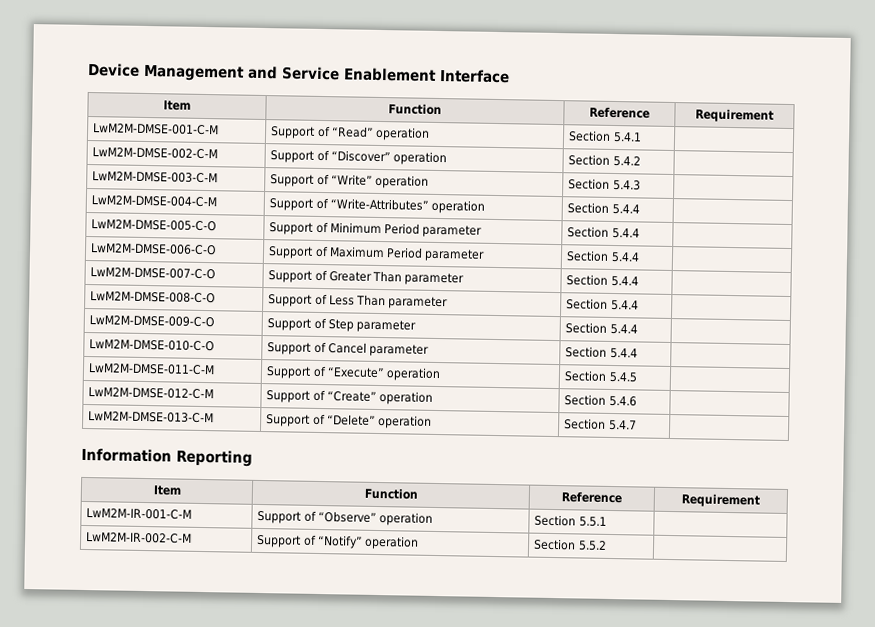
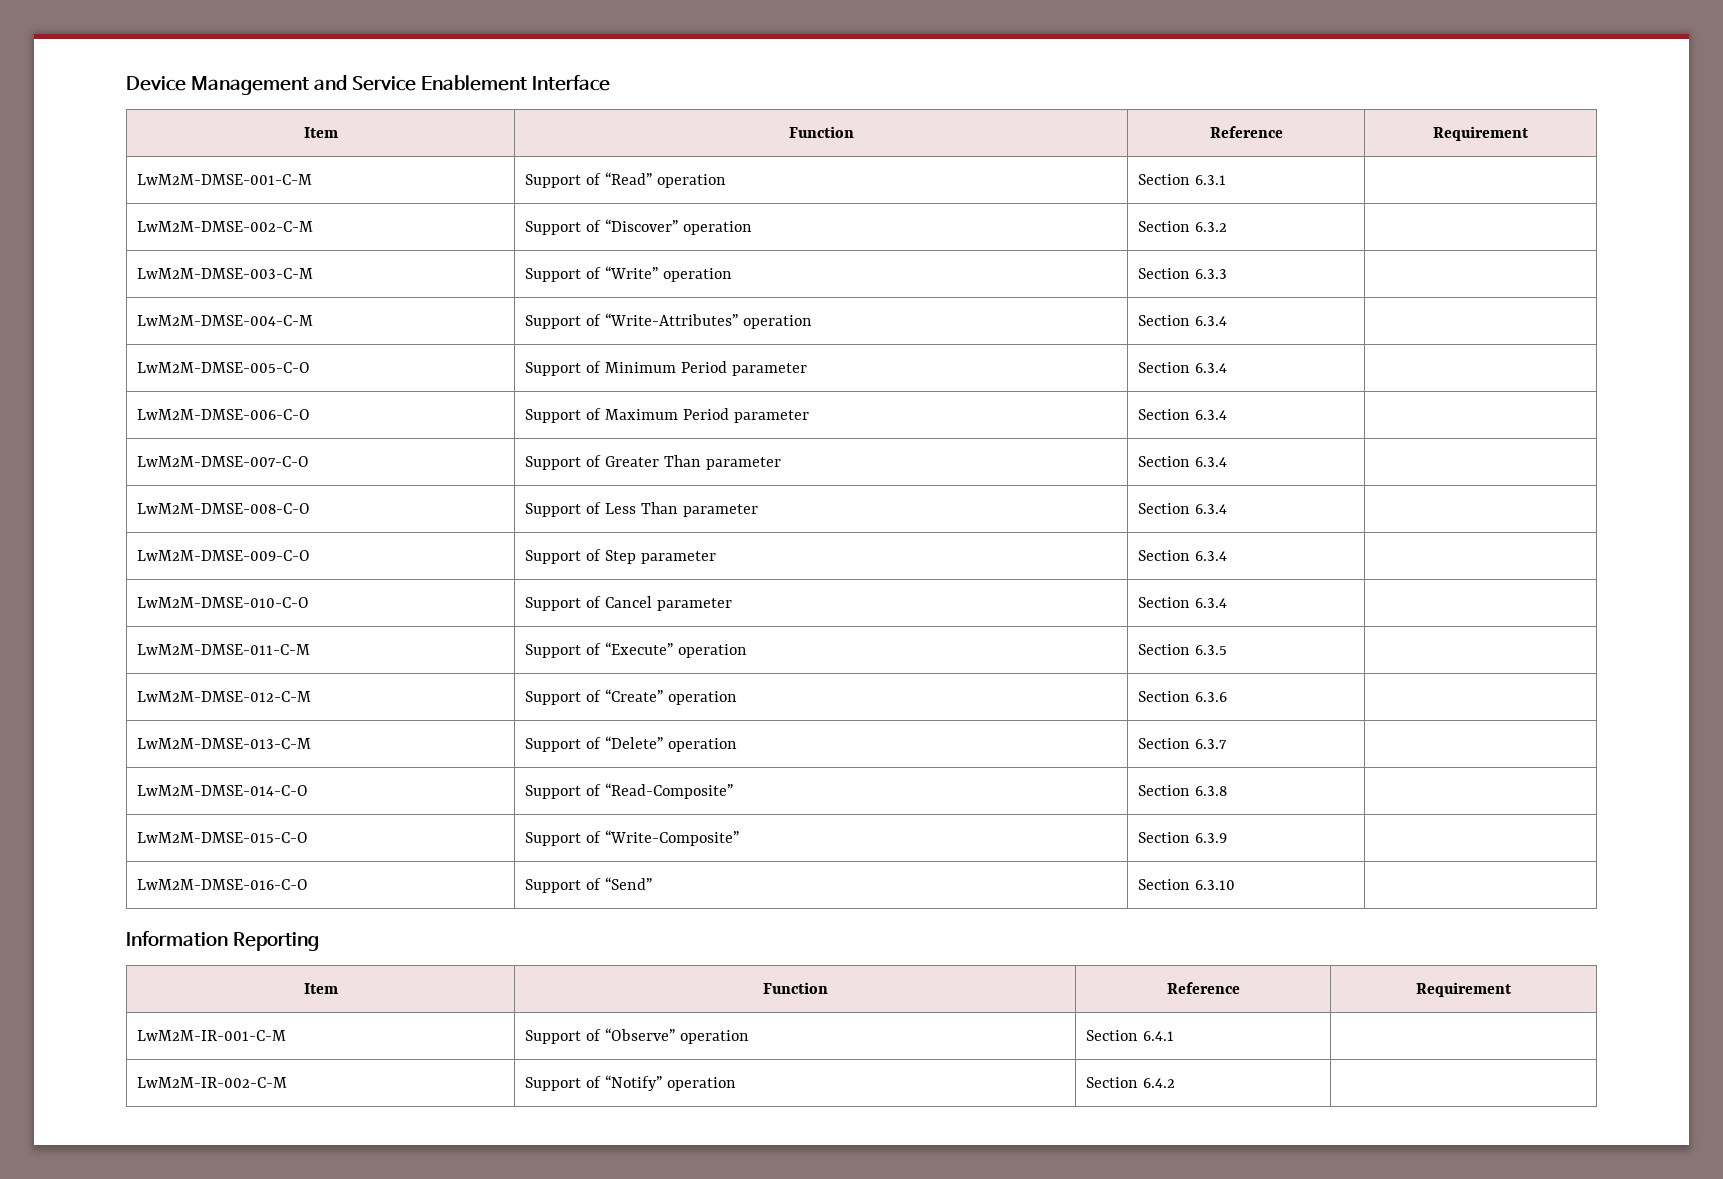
- LwM2M-DMSE-001-C-M | Support of “Read” operation | Section 5.4.1 |
+ LwM2M-DMSE-001-C-M | Support of “Read” operation | Section 6.3.1 |
- LwM2M-DMSE-002-C-M | Support of “Discover” operation | Section 5.4.2 |
+ LwM2M-DMSE-002-C-M | Support of “Discover” operation | Section 6.3.2 |
- LwM2M-DMSE-003-C-M | Support of “Write” operation | Section 5.4.3 |
+ LwM2M-DMSE-003-C-M | Support of “Write” operation | Section 6.3.3 |
- LwM2M-DMSE-004-C-M | Support of “Write-Attributes” operation | Section 5.4.4 |
+ LwM2M-DMSE-004-C-M | Support of “Write-Attributes” operation | Section 6.3.4 |
- LwM2M-DMSE-005-C-O | Support of Minimum Period parameter | Section 5.4.4 |
+ LwM2M-DMSE-005-C-O | Support of Minimum Period parameter | Section 6.3.4 |
- LwM2M-DMSE-006-C-O | Support of Maximum Period parameter | Section 5.4.4 |
+ LwM2M-DMSE-006-C-O | Support of Maximum Period parameter | Section 6.3.4 |
- LwM2M-DMSE-007-C-O | Support of Greater Than parameter | Section 5.4.4 |
+ LwM2M-DMSE-007-C-O | Support of Greater Than parameter | Section 6.3.4 |
- LwM2M-DMSE-008-C-O | Support of Less Than parameter | Section 5.4.4 |
+ LwM2M-DMSE-008-C-O | Support of Less Than parameter | Section 6.3.4 |
- LwM2M-DMSE-009-C-O | Support of Step parameter | Section 5.4.4 |
+ LwM2M-DMSE-009-C-O | Support of Step parameter | Section 6.3.4 |
- LwM2M-DMSE-010-C-O | Support of Cancel parameter | Section 5.4.4 |
+ LwM2M-DMSE-010-C-O | Support of Cancel parameter | Section 6.3.4 |
- LwM2M-DMSE-011-C-M | Support of “Execute” operation | Section 5.4.5 |
+ LwM2M-DMSE-011-C-M | Support of “Execute” operation | Section 6.3.5 |
- LwM2M-DMSE-012-C-M | Support of “Create” operation | Section 5.4.6 |
+ LwM2M-DMSE-012-C-M | Support of “Create” operation | Section 6.3.6 |
- LwM2M-DMSE-013-C-M | Support of “Delete” operation | Section 5.4.7 |
+ LwM2M-DMSE-013-C-M | Support of “Delete” operation | Section 6.3.7 |
+ LwM2M-DMSE-014-C-O | Support of “Read-Composite” | Section 6.3.8 |
+ LwM2M-DMSE-015-C-O | Support of “Write-Composite” | Section 6.3.9 |
+ LwM2M-DMSE-016-C-O | Support of “Send” | Section 6.3.10 |
- LwM2M-IR-001-C-M | Support of “Observe” operation | Section 5.5.1 |
+ LwM2M-IR-001-C-M | Support of “Observe” operation | Section 6.4.1 |
- LwM2M-IR-002-C-M | Support of “Notify” operation | Section 5.5.2 |
+ LwM2M-IR-002-C-M | Support of “Notify” operation | Section 6.4.2 |

